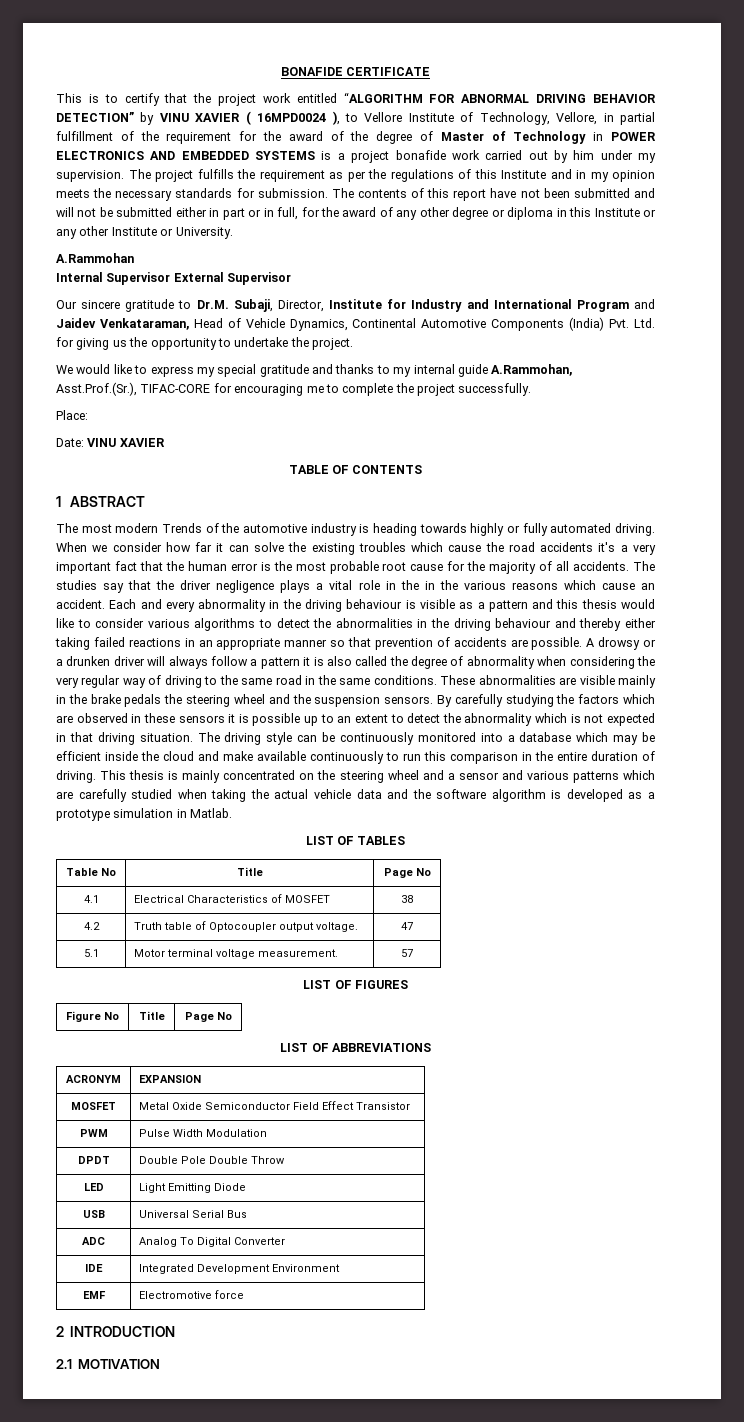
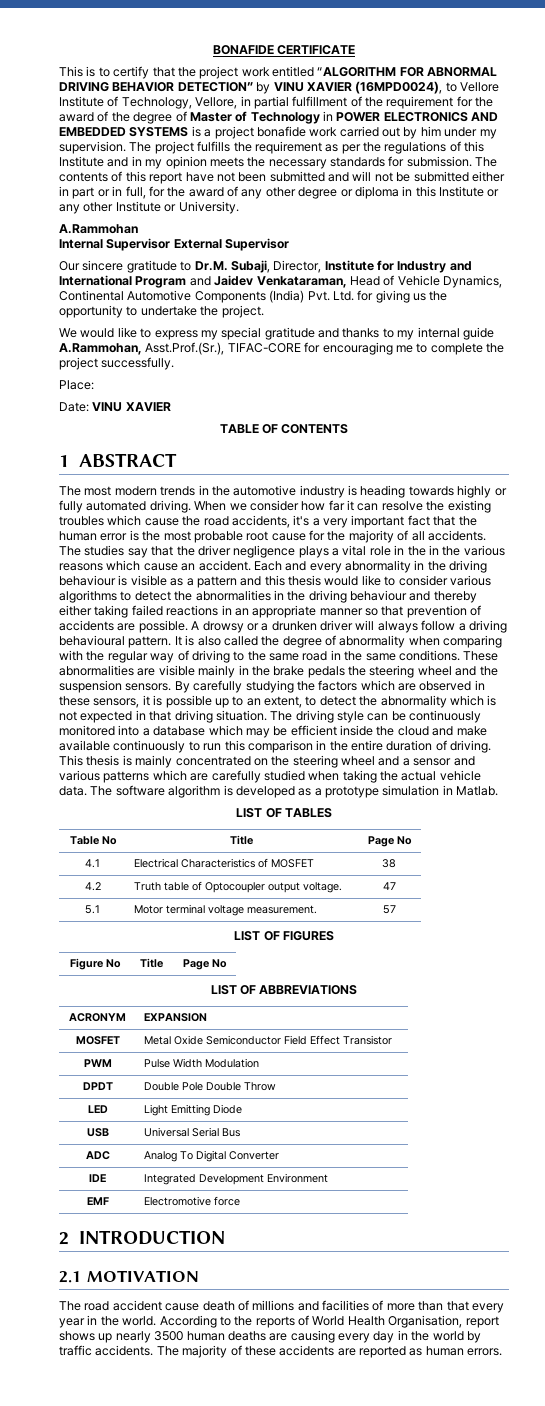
- This is to certify that the project work entitled “ALGORITHM FOR ABNORMAL DRIVING BEHAVIOR DETECTION” by VINU XAVIER ( 16MPD0024 ), to Vellore Institute of Technology, Vellore, in partial fulfillment of the requirement for the award of the degree of Master of Technology in POWER ELECTRONICS AND EMBEDDED SYSTEMS is a project bonafide work carried out by him under my supervision.
+ This is to certify that the project work entitled “ALGORITHM FOR ABNORMAL DRIVING BEHAVIOR DETECTION” by VINU XAVIER (16MPD0024), to Vellore Institute of Technology, Vellore, in partial fulfillment of the requirement for the award of the degree of Master of Technology in POWER ELECTRONICS AND EMBEDDED SYSTEMS is a project bonafide work carried out by him under my supervision.
- The most modern Trends of the automotive industry is heading towards highly or fully automated driving.
+ The most modern trends in the automotive industry is heading towards highly or fully automated driving.
- When we consider how far it can solve the existing troubles which cause the road accidents it's a very important fact that the human error is the most probable root cause for the majority of all accidents.
+ When we consider how far it can resolve the existing troubles which cause the road accidents, it's a very important fact that the human error is the most probable root cause for the majority of all accidents.
- A drowsy or a drunken driver will always follow a pattern it is also called the degree of abnormality when considering the very regular way of driving to the same road in the same conditions.
+ A drowsy or a drunken driver will always follow a driving behavioural pattern. It is also called the degree of abnormality when comparing with the regular way of driving to the same road in the same conditions.
- By carefully studying the factors which are observed in these sensors it is possible up to an extent to detect the abnormality which is not expected in that driving situation.
+ By carefully studying the factors which are observed in these sensors, it is possible up to an extent, to detect the abnormality which is not expected in that driving situation.
- This thesis is mainly concentrated on the steering wheel and a sensor and various patterns which are carefully studied when taking the actual vehicle data and the software algorithm is developed as a prototype simulation in Matlab.
+ This thesis is mainly concentrated on the steering wheel and a sensor and various patterns which are carefully studied when taking the actual vehicle data. The software algorithm is developed as a prototype simulation in Matlab.
+ The road accident cause death of millions and facilities of more than that every year in the world. According to the reports of World Health Organisation, report shows up nearly 3500 human deaths are causing every day in the world by traffic accidents. The majority of these accidents are reported as human errors.

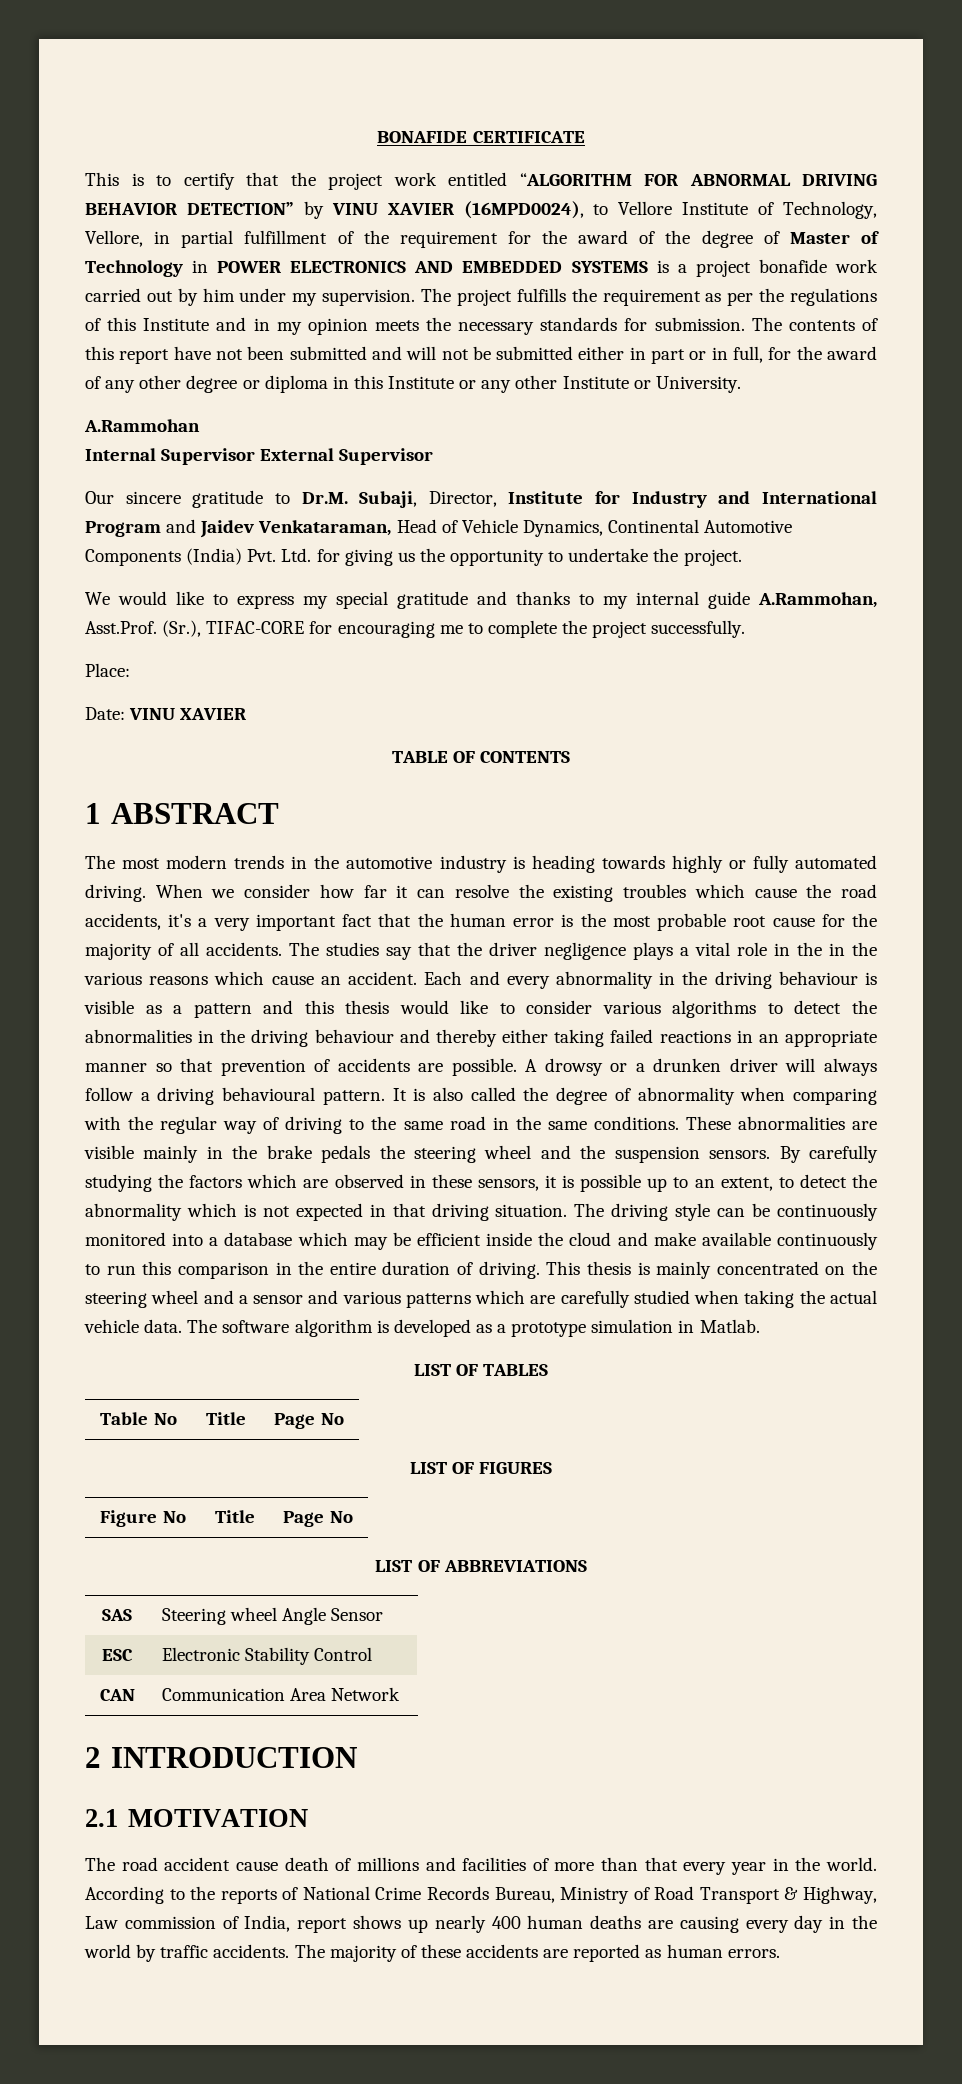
- We would like to express my special gratitude and thanks to my internal guide A.Rammohan, Asst.Prof.(Sr.), TIFAC-CORE for encouraging me to complete the project successfully.
+ We would like to express my special gratitude and thanks to my internal guide A.Rammohan, Asst.Prof. (Sr.), TIFAC-CORE for encouraging me to complete the project successfully.
- 4.1 | Electrical Characteristics of MOSFET | 38
- 4.2 | Truth table of Optocoupler output voltage. | 47
- 5.1 | Motor terminal voltage measurement. | 57
- ACRONYM | EXPANSION
- MOSFET | Metal Oxide Semiconductor Field Effect Transistor
- PWM | Pulse Width Modulation
- DPDT | Double Pole Double Throw
- LED | Light Emitting Diode
- USB | Universal Serial Bus
- ADC | Analog To Digital Converter
- IDE | Integrated Development Environment
- EMF | Electromotive force
+ SAS | Steering wheel Angle Sensor
+ ESC | Electronic Stability Control
+ CAN | Communication Area Network
- According to the reports of World Health Organisation, report shows up nearly 3500 human deaths are causing every day in the world by traffic accidents.
+ According to the reports of National Crime Records Bureau, Ministry of Road Transport & Highway, Law commission of India, report shows up nearly 400 human deaths are causing every day in the world by traffic accidents.

